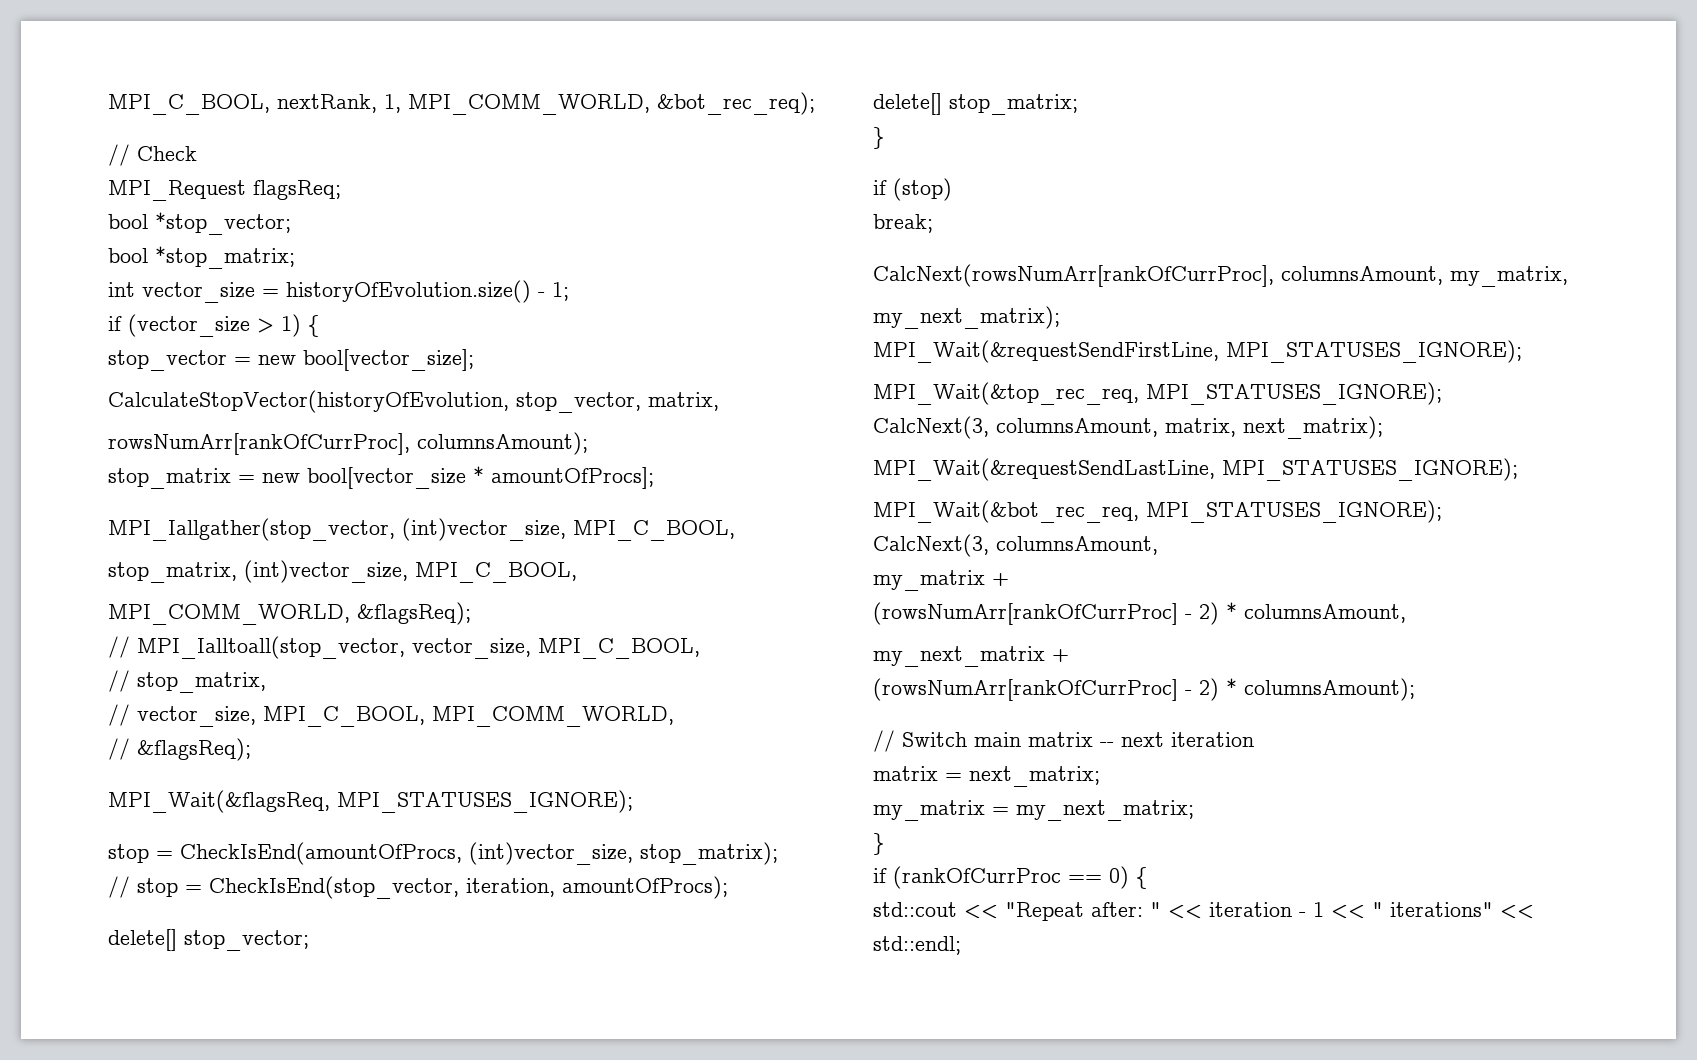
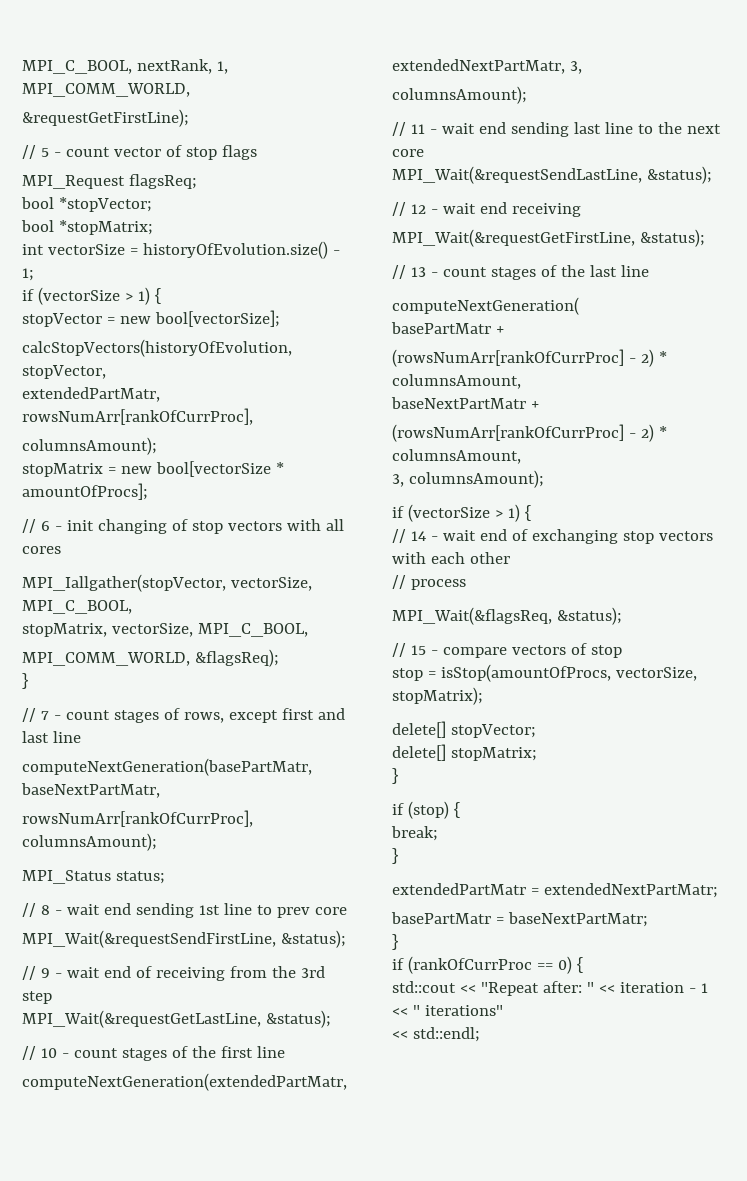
- MPI_C_BOOL, nextRank, 1, MPI_COMM_WORLD, &bot_rec_req);
- // Check
+ MPI_C_BOOL, nextRank, 1, MPI_COMM_WORLD,
+ &requestGetFirstLine);
+ // 5 - count vector of stop flags
- bool *stop_vector;
- bool *stop_matrix;
+ bool *stopVector;
+ bool *stopMatrix;
- int vector_size = historyOfEvolution.size() - 1;
- if (vector_size > 1) {
- stop_vector = new bool[vector_size];
- CalculateStopVector(historyOfEvolution, stop_vector, matrix,
- rowsNumArr[rankOfCurrProc], columnsAmount);
- stop_matrix = new bool[vector_size * amountOfProcs];
+ int vectorSize = historyOfEvolution.size() - 1;
+ if (vectorSize > 1) {
+ stopVector = new bool[vectorSize];
+ calcStopVectors(historyOfEvolution, stopVector,
+ extendedPartMatr, rowsNumArr[rankOfCurrProc],
+ columnsAmount);
+ stopMatrix = new bool[vectorSize * amountOfProcs];
- MPI_Iallgather(stop_vector, (int)vector_size, MPI_C_BOOL,
- stop_matrix, (int)vector_size, MPI_C_BOOL,
+ // 6 - init changing of stop vectors with all cores
+ MPI_Iallgather(stopVector, vectorSize, MPI_C_BOOL,
+ stopMatrix, vectorSize, MPI_C_BOOL,
  MPI_COMM_WORLD, &flagsReq);
- // MPI_Ialltoall(stop_vector, vector_size, MPI_C_BOOL,
- // stop_matrix,
- // vector_size, MPI_C_BOOL, MPI_COMM_WORLD,
- // &flagsReq);
- MPI_Wait(&flagsReq, MPI_STATUSES_IGNORE);
- stop = CheckIsEnd(amountOfProcs, (int)vector_size, stop_matrix);
- // stop = CheckIsEnd(stop_vector, iteration, amountOfProcs);
- delete[] stop_vector;
- delete[] stop_matrix;
  }
- if (stop)
+ // 7 - count stages of rows, except first and last line
+ computeNextGeneration(basePartMatr, baseNextPartMatr,
+ rowsNumArr[rankOfCurrProc], columnsAmount);
+ MPI_Status status;
+ // 8 - wait end sending 1st line to prev core
+ MPI_Wait(&requestSendFirstLine, &status);
+ // 9 - wait end of receiving from the 3rd step
+ MPI_Wait(&requestGetLastLine, &status);
+ // 10 - count stages of the first line
+ computeNextGeneration(extendedPartMatr, extendedNextPartMatr, 3,
+ columnsAmount);
+ // 11 - wait end sending last line to the next core
+ MPI_Wait(&requestSendLastLine, &status);
+ // 12 - wait end receiving
+ MPI_Wait(&requestGetFirstLine, &status);
+ // 13 - count stages of the last line
+ computeNextGeneration(
+ basePartMatr +
+ (rowsNumArr[rankOfCurrProc] - 2) * columnsAmount,
+ baseNextPartMatr +
+ (rowsNumArr[rankOfCurrProc] - 2) * columnsAmount,
+ 3, columnsAmount);
+ if (vectorSize > 1) {
+ // 14 - wait end of exchanging stop vectors with each other
+ // process
+ MPI_Wait(&flagsReq, &status);
+ // 15 - compare vectors of stop
+ stop = isStop(amountOfProcs, vectorSize, stopMatrix);
+ delete[] stopVector;
+ delete[] stopMatrix;
+ }
+ if (stop) {
  break;
- CalcNext(rowsNumArr[rankOfCurrProc], columnsAmount, my_matrix,
- my_next_matrix);
- MPI_Wait(&requestSendFirstLine, MPI_STATUSES_IGNORE);
- MPI_Wait(&top_rec_req, MPI_STATUSES_IGNORE);
- CalcNext(3, columnsAmount, matrix, next_matrix);
- MPI_Wait(&requestSendLastLine, MPI_STATUSES_IGNORE);
- MPI_Wait(&bot_rec_req, MPI_STATUSES_IGNORE);
- CalcNext(3, columnsAmount,
- my_matrix +
- (rowsNumArr[rankOfCurrProc] - 2) * columnsAmount,
- my_next_matrix +
- (rowsNumArr[rankOfCurrProc] - 2) * columnsAmount);
- // Switch main matrix -- next iteration
- matrix = next_matrix;
- my_matrix = my_next_matrix;
+ }
+ extendedPartMatr = extendedNextPartMatr;
+ basePartMatr = baseNextPartMatr;
- std::cout << "Repeat after: " << iteration - 1 << " iterations" << std::endl;
+ std::cout << "Repeat after: " << iteration - 1 << " iterations"
+ << std::endl;

